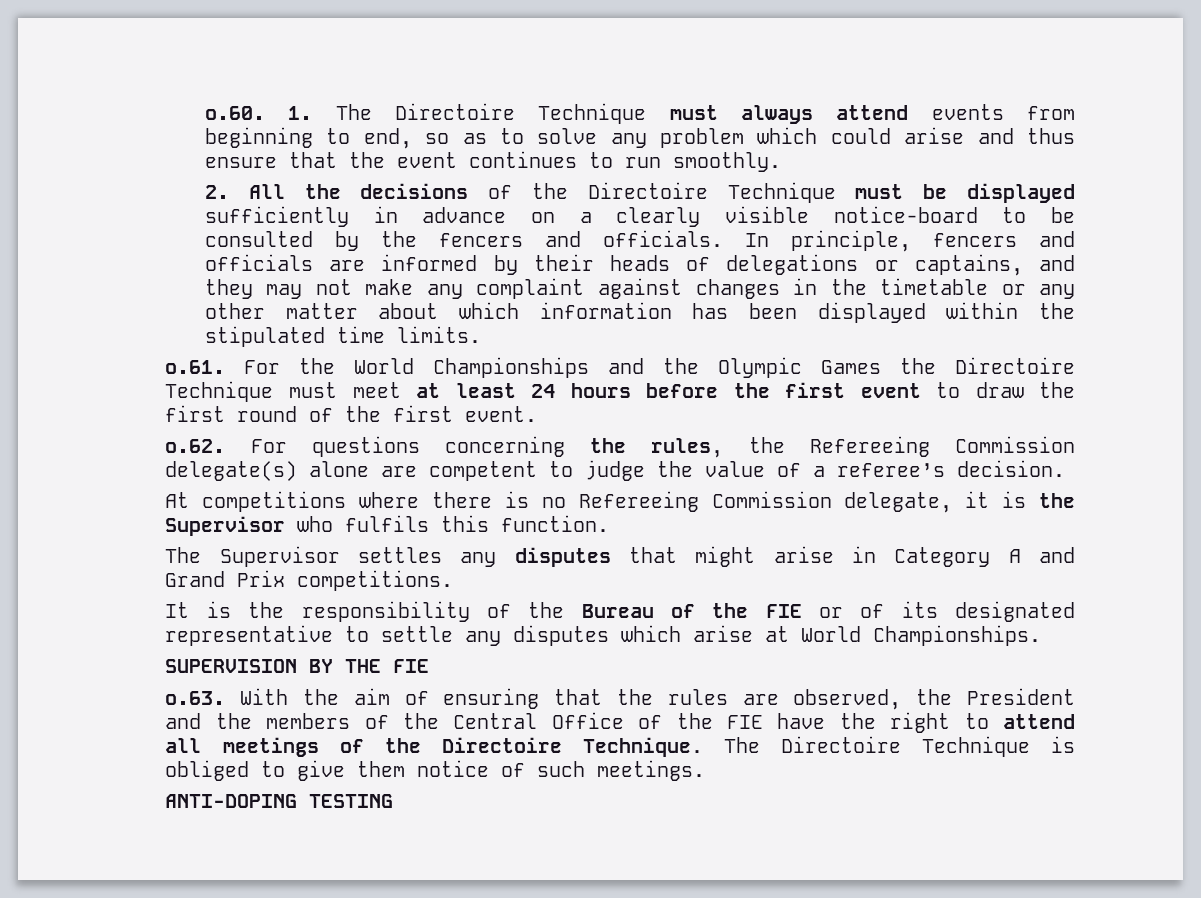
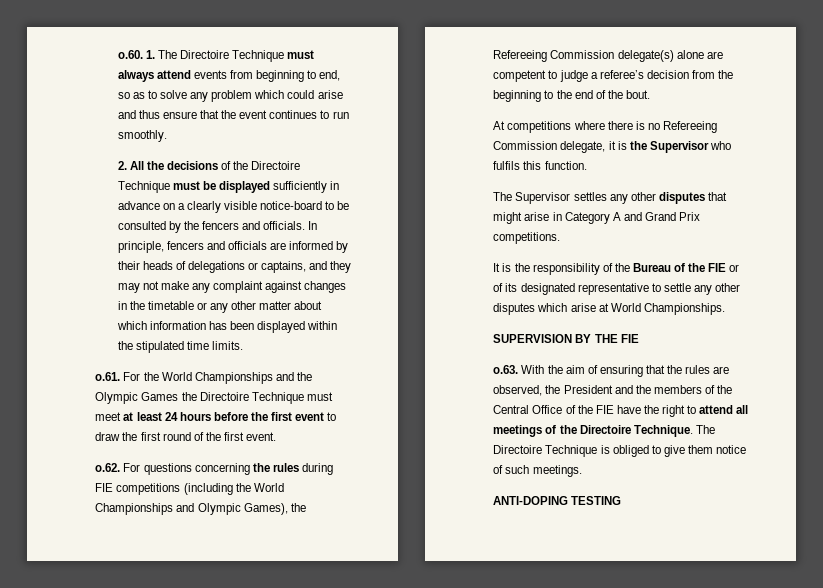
- o.62. For questions concerning the rules, the Refereeing Commission delegate(s) alone are competent to judge the value of a referee’s decision.
+ o.62. For questions concerning the rules during FIE competitions (including the World Championships and Olympic Games), the Refereeing Commission delegate(s) alone are competent to judge a referee’s decision from the beginning to the end of the bout.
- The Supervisor settles any disputes that might arise in Category A and Grand Prix competitions.
+ The Supervisor settles any other disputes that might arise in Category A and Grand Prix competitions.
- It is the responsibility of the Bureau of the FIE or of its designated representative to settle any disputes which arise at World Championships.
+ It is the responsibility of the Bureau of the FIE or of its designated representative to settle any other disputes which arise at World Championships.

